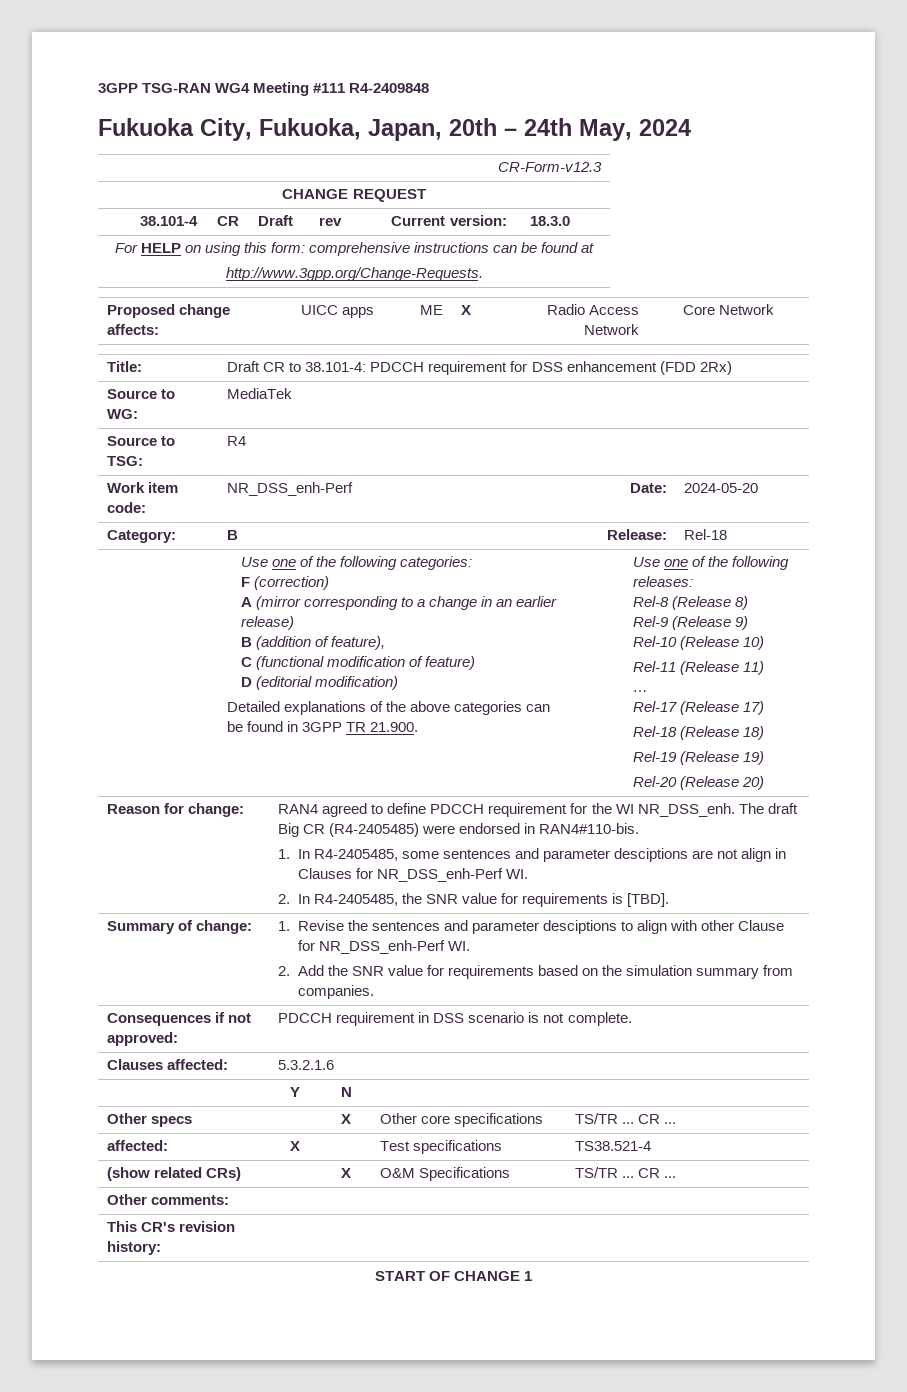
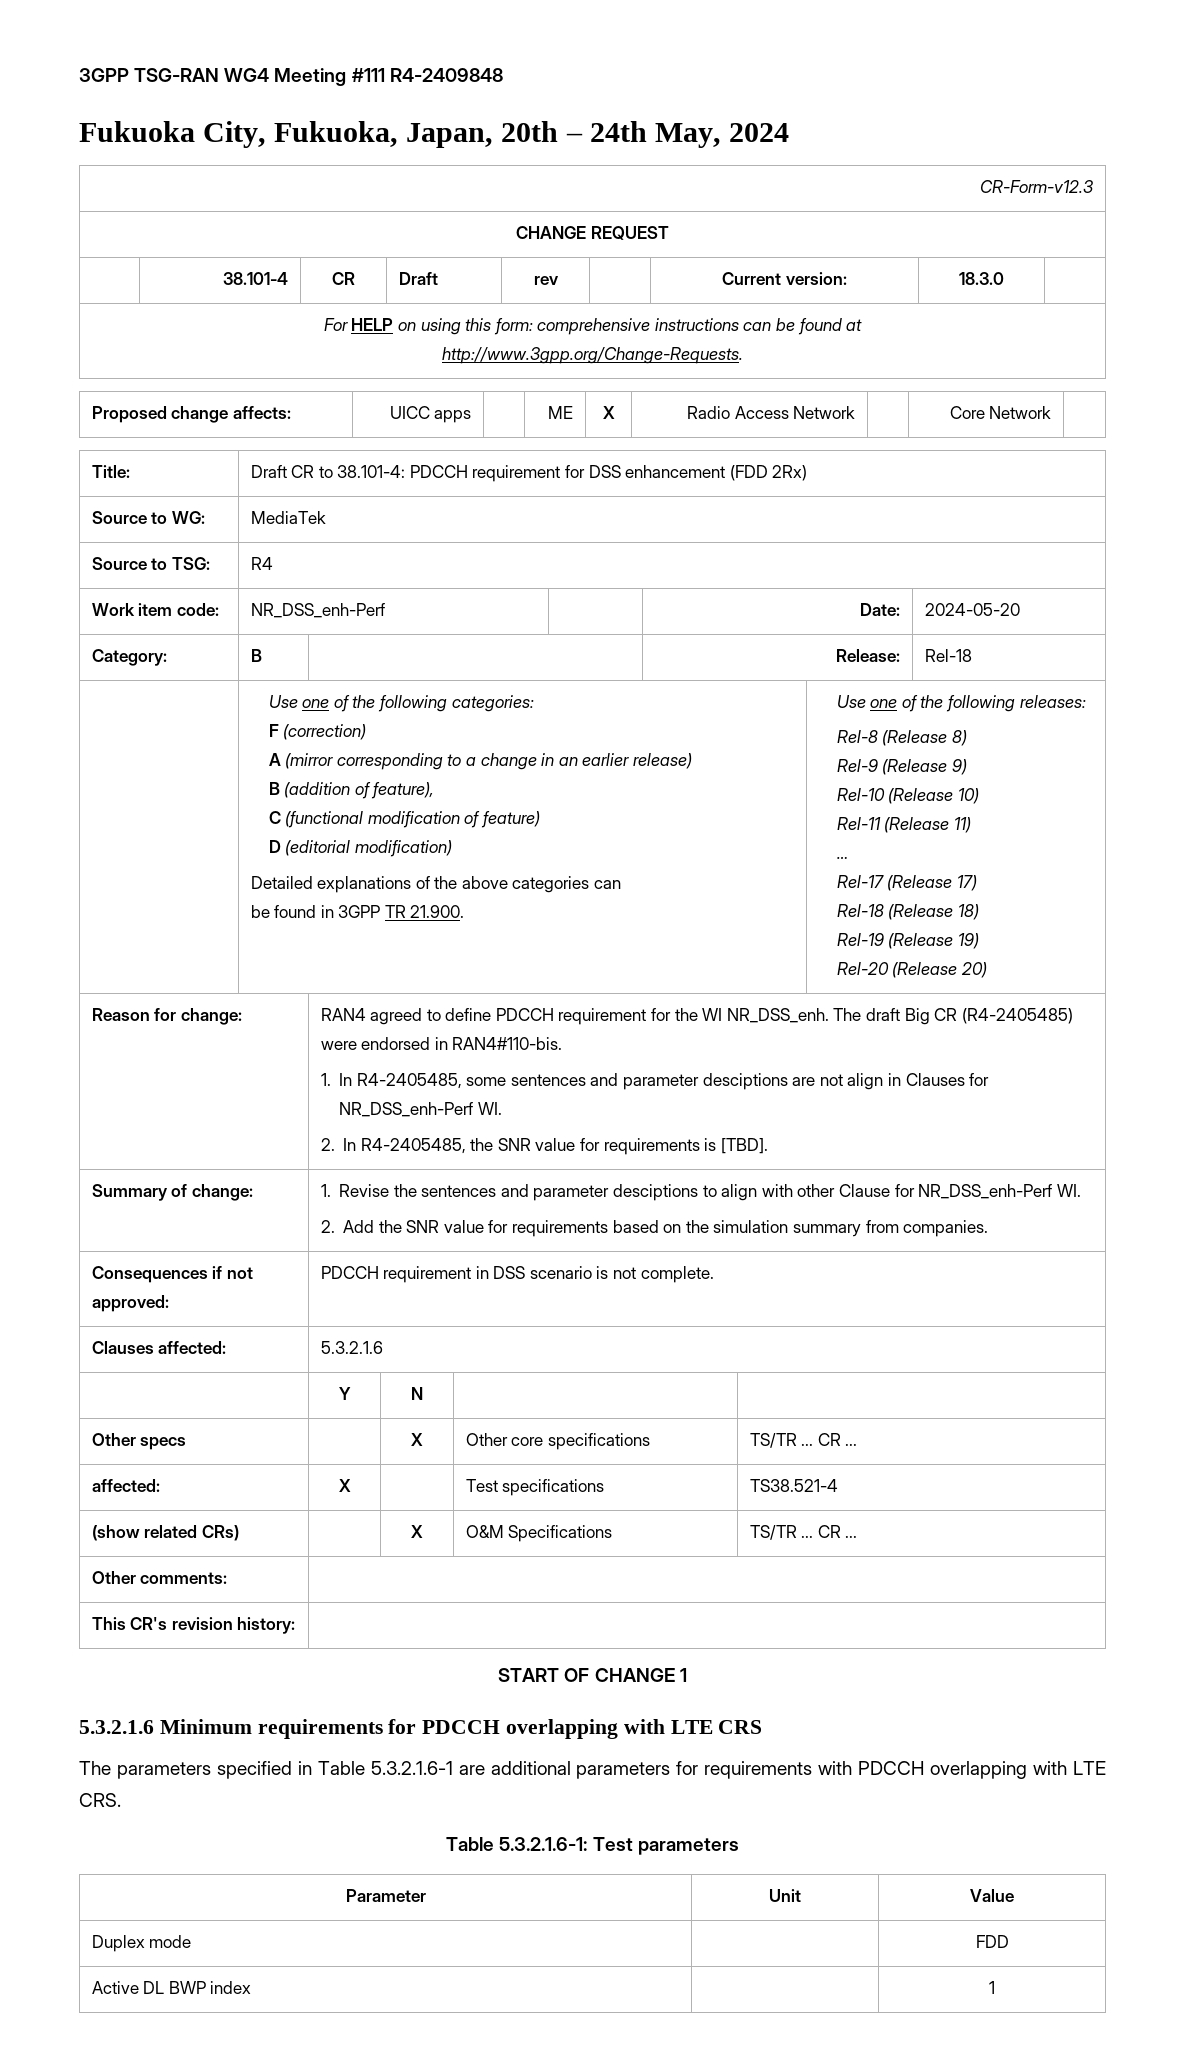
+ 5.3.2.1.6 Minimum requirements for PDCCH overlapping with LTE CRS
+ The parameters specified in Table 5.3.2.1.6-1 are additional parameters for requirements with PDCCH overlapping with LTE CRS.
+ Table 5.3.2.1.6-1: Test parameters
+ Parameter | Unit | Value
+ Duplex mode | | FDD
+ Active DL BWP index | | 1

